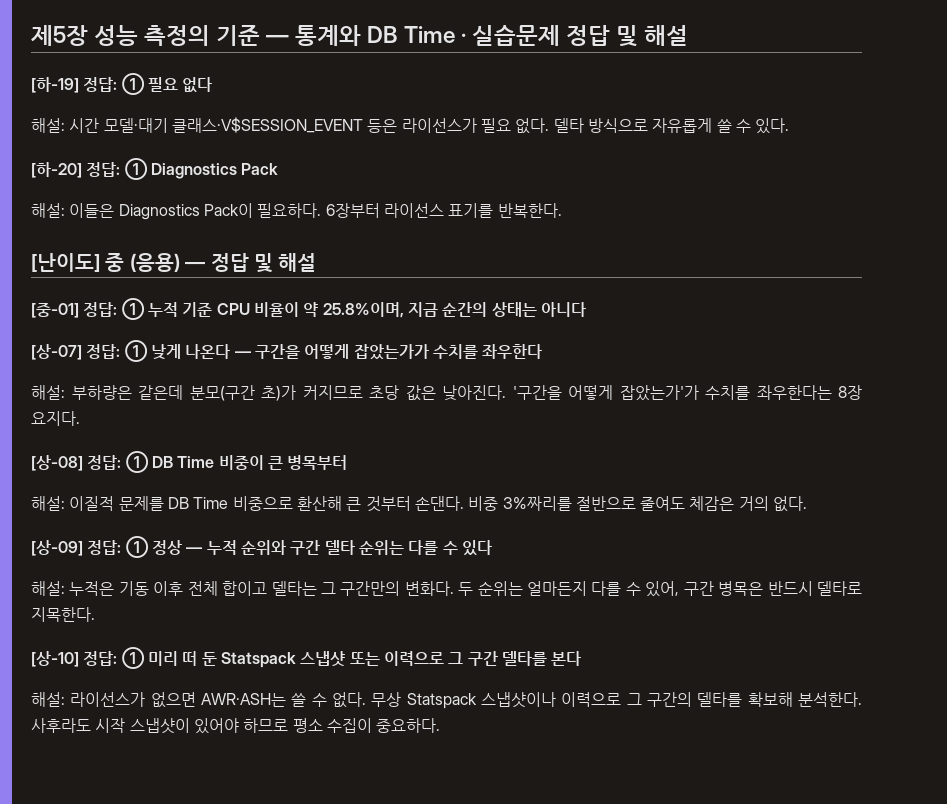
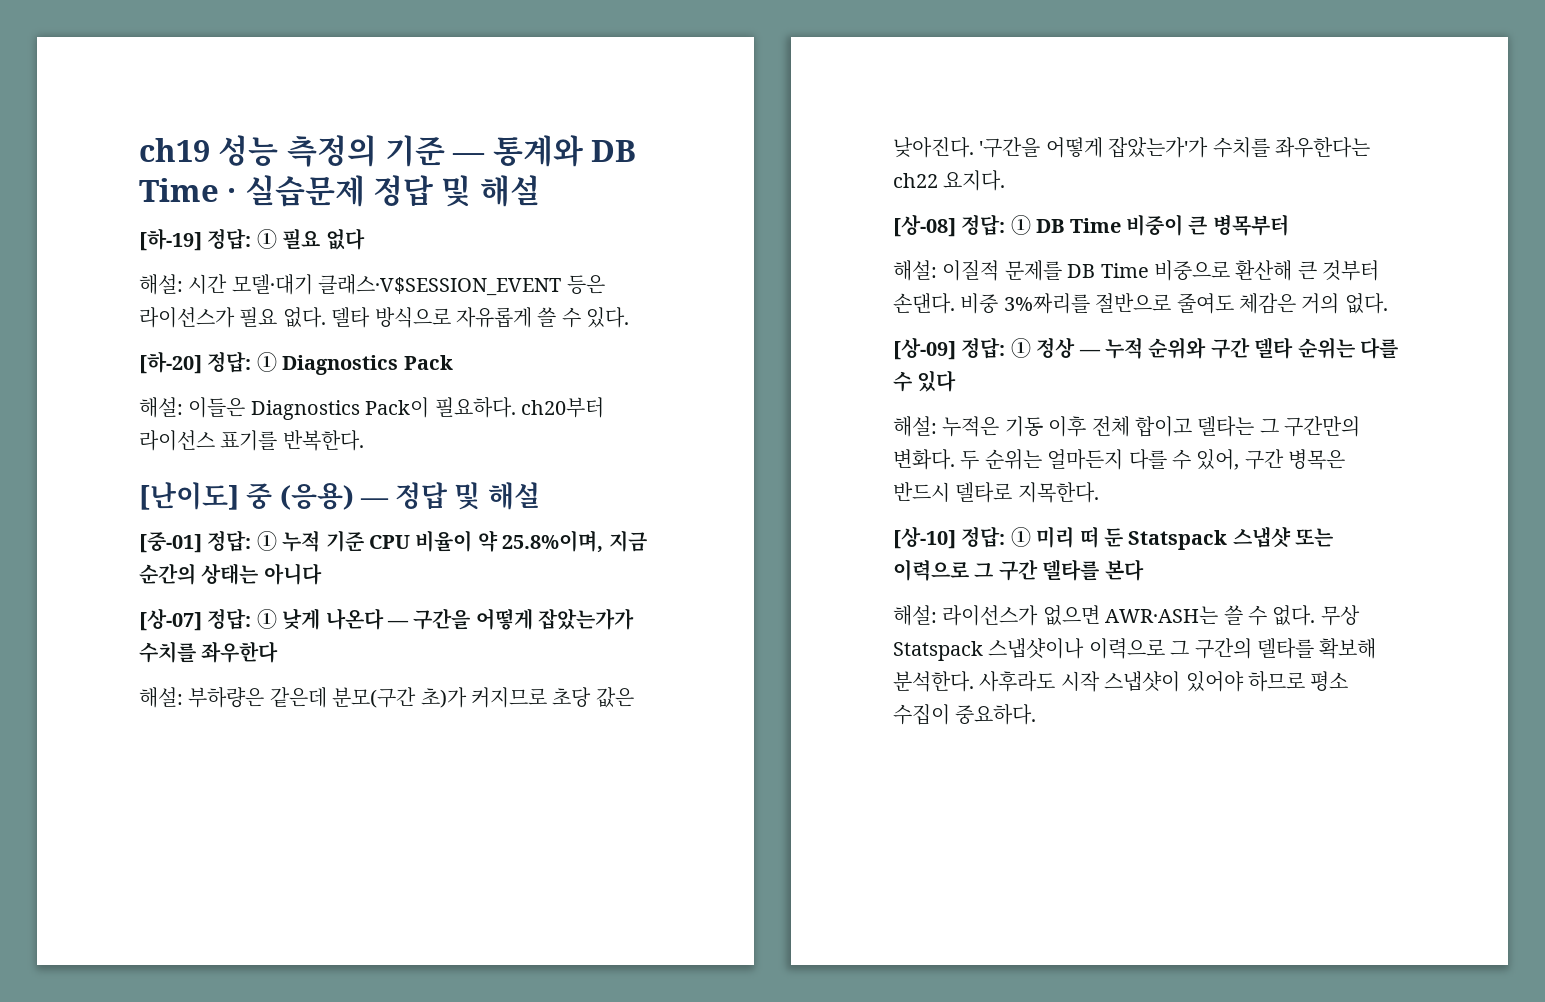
- 제5장 성능 측정의 기준 — 통계와 DB Time · 실습문제 정답 및 해설
+ ch19 성능 측정의 기준 — 통계와 DB Time · 실습문제 정답 및 해설
- 해설: 이들은 Diagnostics Pack이 필요하다. 6장부터 라이선스 표기를 반복한다.
+ 해설: 이들은 Diagnostics Pack이 필요하다. ch20부터 라이선스 표기를 반복한다.
- '구간을 어떻게 잡았는가'가 수치를 좌우한다는 8장 요지다.
+ '구간을 어떻게 잡았는가'가 수치를 좌우한다는 ch22 요지다.

